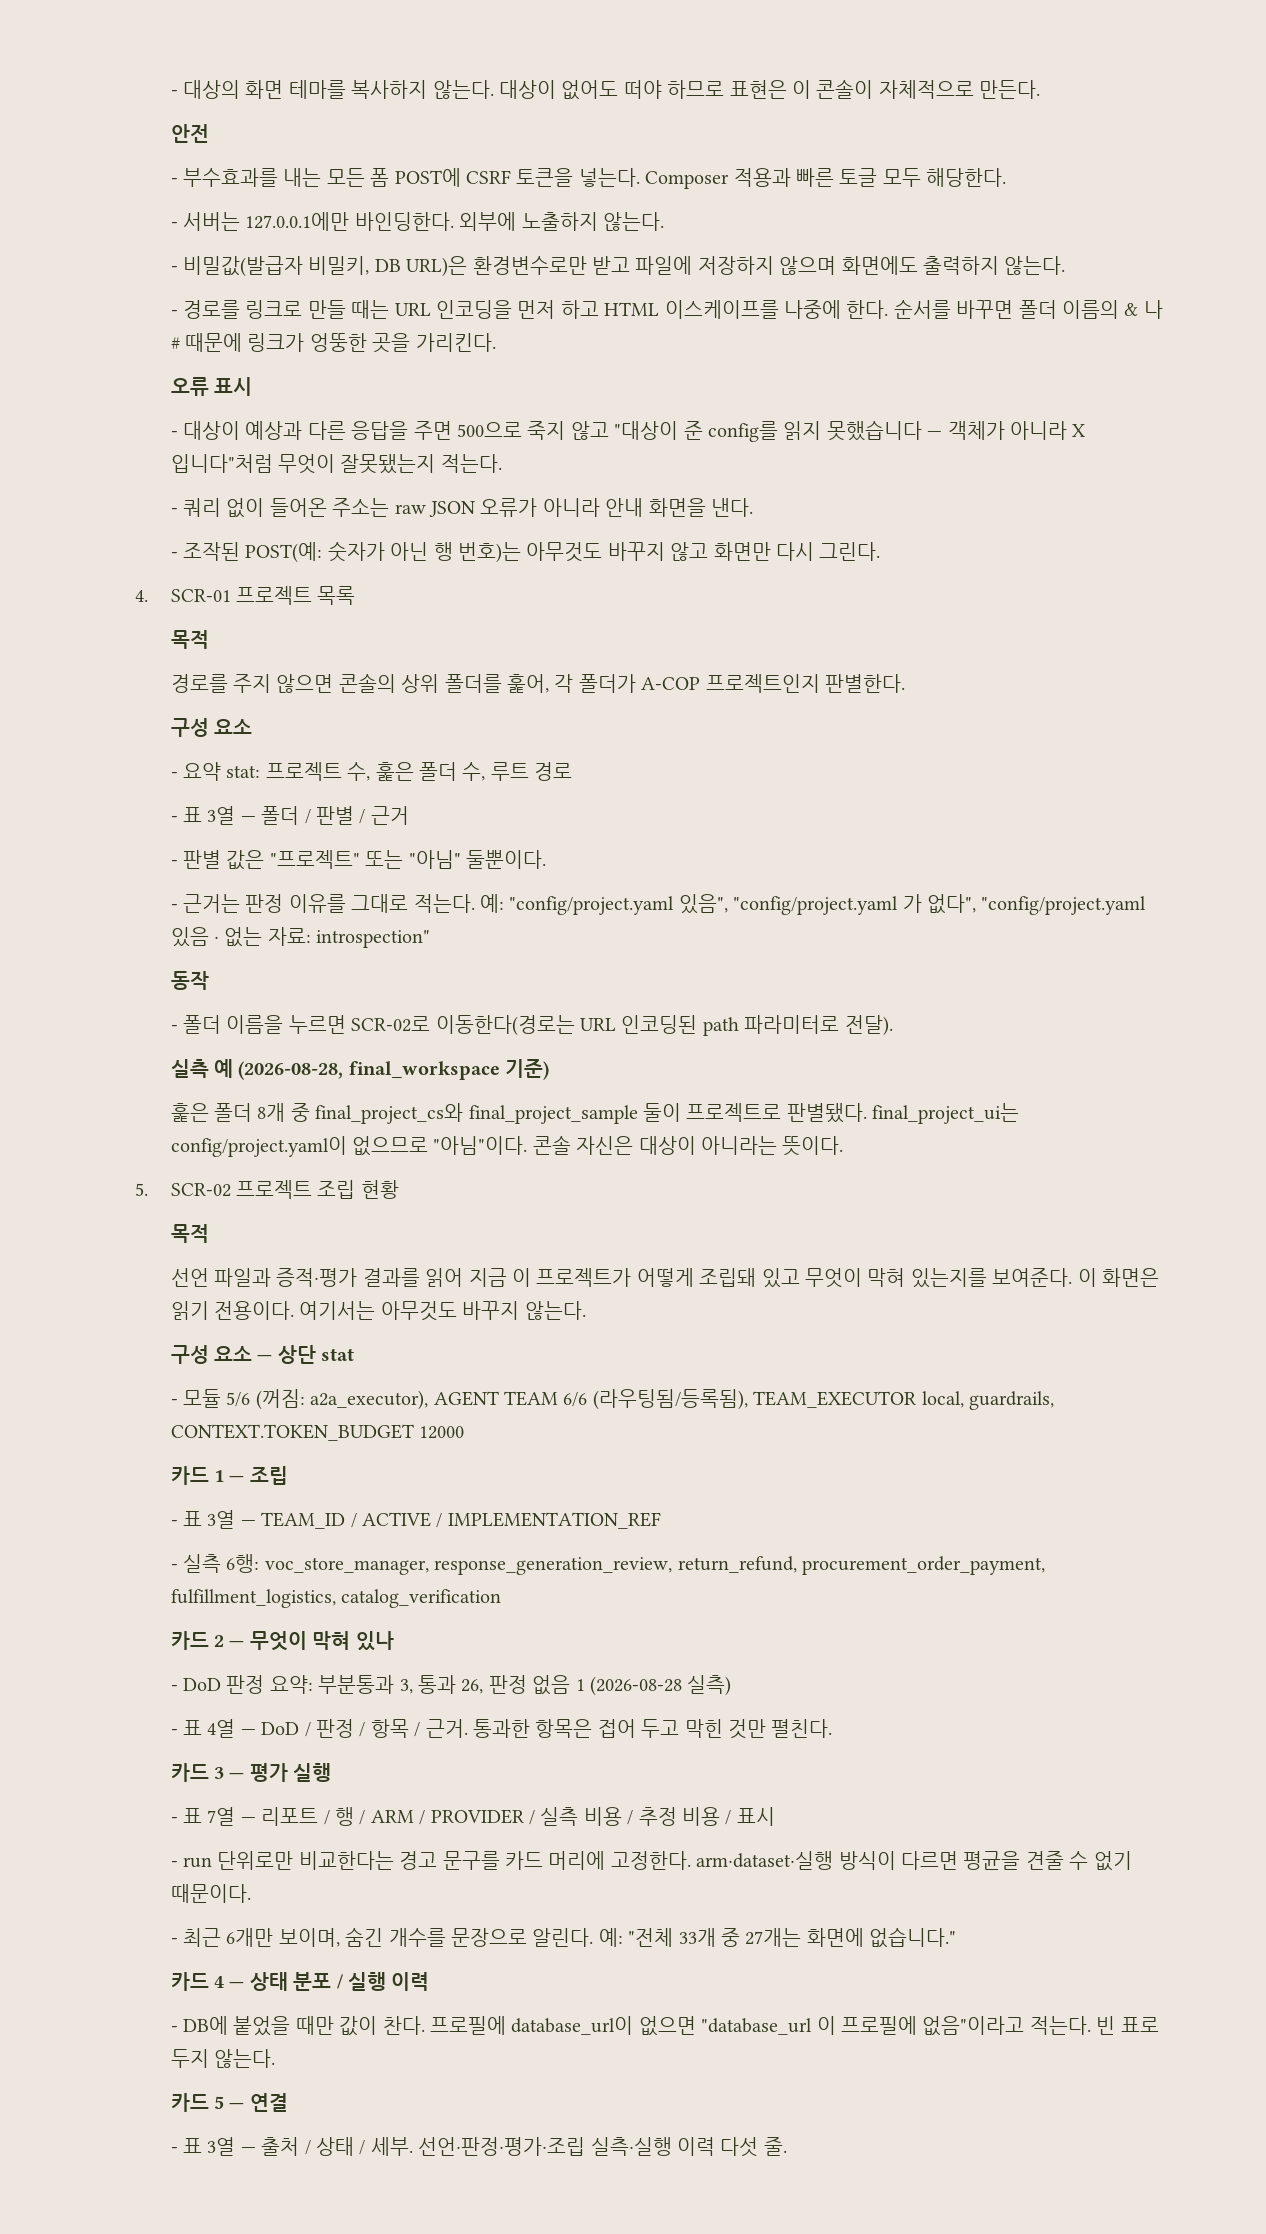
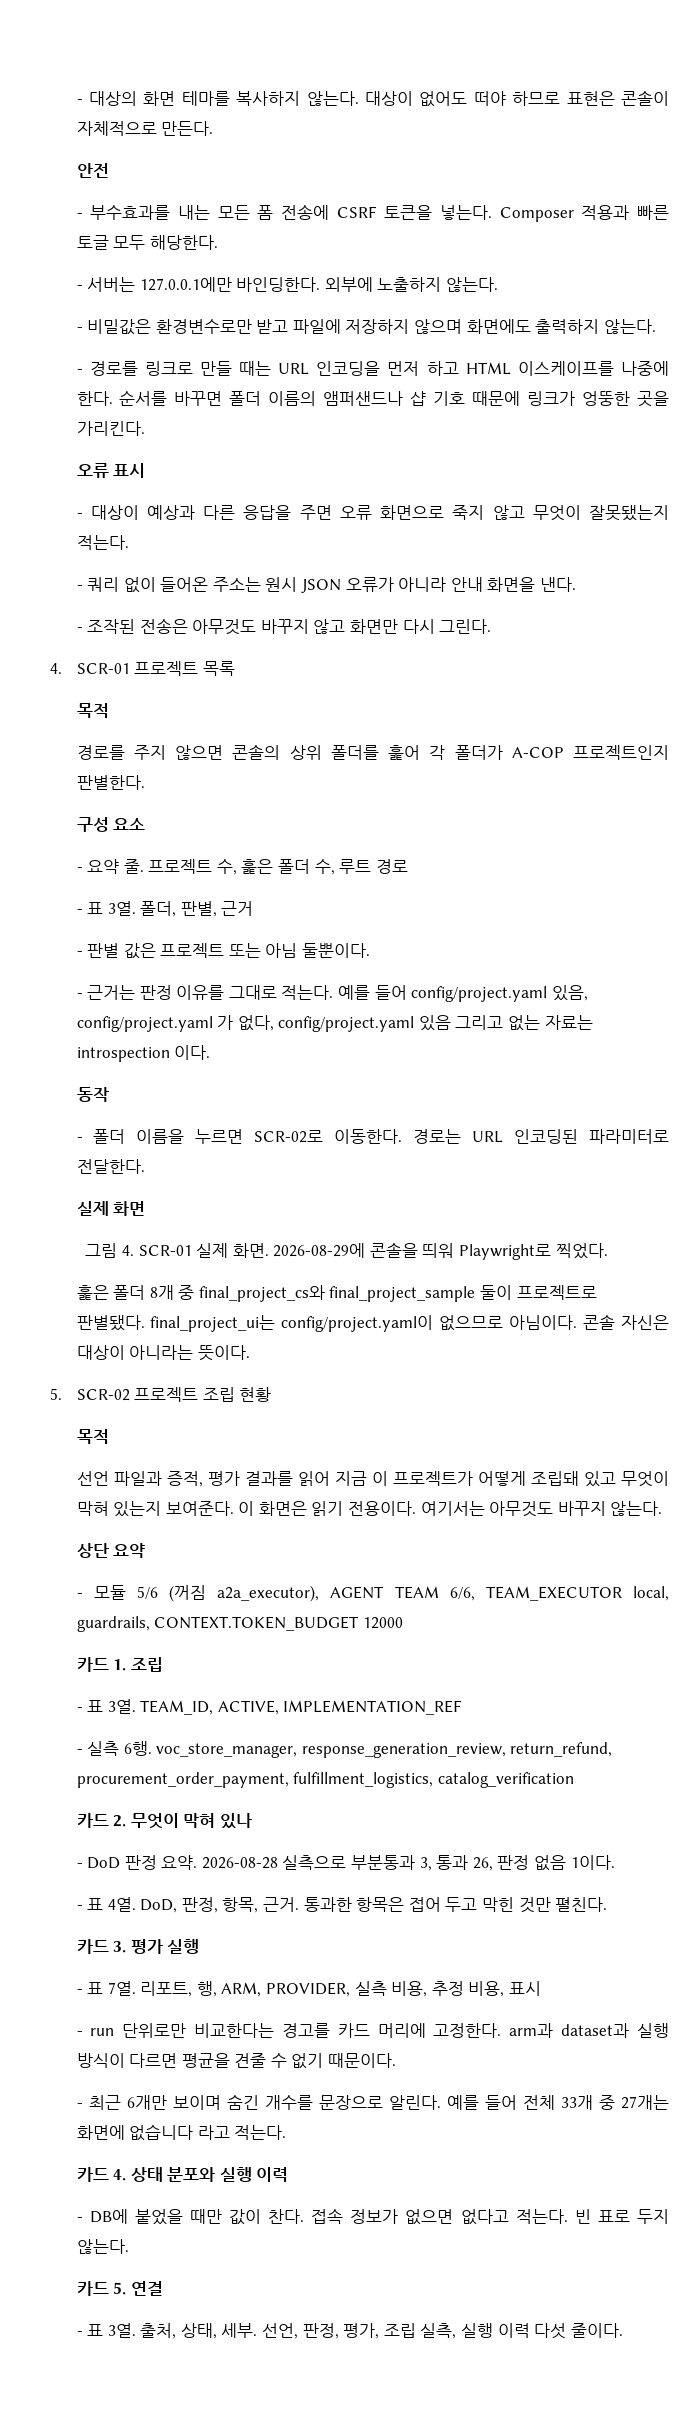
- 대상이 없어도 떠야 하므로 표현은 이 콘솔이 자체적으로 만든다.
+ 대상이 없어도 떠야 하므로 표현은 콘솔이 자체적으로 만든다.
- - 부수효과를 내는 모든 폼 POST에 CSRF 토큰을 넣는다.
+ - 부수효과를 내는 모든 폼 전송에 CSRF 토큰을 넣는다.
- - 비밀값(발급자 비밀키, DB URL)은 환경변수로만 받고 파일에 저장하지 않으며 화면에도 출력하지 않는다.
+ - 비밀값은 환경변수로만 받고 파일에 저장하지 않으며 화면에도 출력하지 않는다.
- 순서를 바꾸면 폴더 이름의 & 나 # 때문에 링크가 엉뚱한 곳을 가리킨다.
+ 순서를 바꾸면 폴더 이름의 앰퍼샌드나 샵 기호 때문에 링크가 엉뚱한 곳을 가리킨다.
- - 대상이 예상과 다른 응답을 주면 500으로 죽지 않고 "대상이 준 config를 읽지 못했습니다 — 객체가 아니라 X 입니다"처럼 무엇이 잘못됐는지 적는다.
+ - 대상이 예상과 다른 응답을 주면 오류 화면으로 죽지 않고 무엇이 잘못됐는지 적는다.
- - 쿼리 없이 들어온 주소는 raw JSON 오류가 아니라 안내 화면을 낸다.
+ - 쿼리 없이 들어온 주소는 원시 JSON 오류가 아니라 안내 화면을 낸다.
- - 조작된 POST(예: 숫자가 아닌 행 번호)는 아무것도 바꾸지 않고 화면만 다시 그린다.
+ - 조작된 전송은 아무것도 바꾸지 않고 화면만 다시 그린다.
- 경로를 주지 않으면 콘솔의 상위 폴더를 훑어, 각 폴더가 A-COP 프로젝트인지 판별한다.
+ 경로를 주지 않으면 콘솔의 상위 폴더를 훑어 각 폴더가 A-COP 프로젝트인지 판별한다.
- - 요약 stat: 프로젝트 수, 훑은 폴더 수, 루트 경로
+ - 요약 줄. 프로젝트 수, 훑은 폴더 수, 루트 경로
- - 표 3열 — 폴더 / 판별 / 근거
+ - 표 3열. 폴더, 판별, 근거
- - 판별 값은 "프로젝트" 또는 "아님" 둘뿐이다.
+ - 판별 값은 프로젝트 또는 아님 둘뿐이다.
- 예: "config/project.yaml 있음", "config/project.yaml 가 없다", "config/project.yaml 있음 · 없는 자료: introspection"
+ 예를 들어 config/project.yaml 있음, config/project.yaml 가 없다, config/project.yaml 있음 그리고 없는 자료는 introspection 이다.
- - 폴더 이름을 누르면 SCR-02로 이동한다(경로는 URL 인코딩된 path 파라미터로 전달).
- 실측 예 (2026-08-28, final_workspace 기준)
+ - 폴더 이름을 누르면 SCR-02로 이동한다. 경로는 URL 인코딩된 파라미터로 전달한다.
+ 실제 화면
+ 그림 4. SCR-01 실제 화면. 2026-08-29에 콘솔을 띄워 Playwright로 찍었다.
- 훑은 폴더 8개 중 final_project_cs와 final_project_sample 둘이 프로젝트로 판별됐다. final_project_ui는 config/project.yaml이 없으므로 "아님"이다.
+ 훑은 폴더 8개 중 final_project_cs와 final_project_sample 둘이 프로젝트로 판별됐다. final_project_ui는 config/project.yaml이 없으므로 아님이다.
- 선언 파일과 증적·평가 결과를 읽어 지금 이 프로젝트가 어떻게 조립돼 있고 무엇이 막혀 있는지를 보여준다.
+ 선언 파일과 증적, 평가 결과를 읽어 지금 이 프로젝트가 어떻게 조립돼 있고 무엇이 막혀 있는지 보여준다.
- 구성 요소 — 상단 stat
+ 상단 요약
- - 모듈 5/6 (꺼짐: a2a_executor), AGENT TEAM 6/6 (라우팅됨/등록됨), TEAM_EXECUTOR local, guardrails, CONTEXT.TOKEN_BUDGET 12000
+ - 모듈 5/6 (꺼짐 a2a_executor), AGENT TEAM 6/6, TEAM_EXECUTOR local, guardrails, CONTEXT.TOKEN_BUDGET 12000
- 카드 1 — 조립
+ 카드 1. 조립
- - 표 3열 — TEAM_ID / ACTIVE / IMPLEMENTATION_REF
+ - 표 3열. TEAM_ID, ACTIVE, IMPLEMENTATION_REF
- - 실측 6행: voc_store_manager, response_generation_review, return_refund, procurement_order_payment, fulfillment_logistics, catalog_verification
+ - 실측 6행. voc_store_manager, response_generation_review, return_refund, procurement_order_payment, fulfillment_logistics, catalog_verification
- 카드 2 — 무엇이 막혀 있나
+ 카드 2. 무엇이 막혀 있나
- - DoD 판정 요약: 부분통과 3, 통과 26, 판정 없음 1 (2026-08-28 실측)
- - 표 4열 — DoD / 판정 / 항목 / 근거.
+ - DoD 판정 요약. 2026-08-28 실측으로 부분통과 3, 통과 26, 판정 없음 1이다.
+ - 표 4열. DoD, 판정, 항목, 근거.
- 카드 3 — 평가 실행
+ 카드 3. 평가 실행
- - 표 7열 — 리포트 / 행 / ARM / PROVIDER / 실측 비용 / 추정 비용 / 표시
+ - 표 7열. 리포트, 행, ARM, PROVIDER, 실측 비용, 추정 비용, 표시
- - run 단위로만 비교한다는 경고 문구를 카드 머리에 고정한다. arm·dataset·실행 방식이 다르면 평균을 견줄 수 없기 때문이다.
+ - run 단위로만 비교한다는 경고를 카드 머리에 고정한다. arm과 dataset과 실행 방식이 다르면 평균을 견줄 수 없기 때문이다.
- - 최근 6개만 보이며, 숨긴 개수를 문장으로 알린다.
+ - 최근 6개만 보이며 숨긴 개수를 문장으로 알린다.
- 예: "전체 33개 중 27개는 화면에 없습니다."
- 카드 4 — 상태 분포 / 실행 이력
+ 예를 들어 전체 33개 중 27개는 화면에 없습니다 라고 적는다.
+ 카드 4. 상태 분포와 실행 이력
- 프로필에 database_url이 없으면 "database_url 이 프로필에 없음"이라고 적는다.
+ 접속 정보가 없으면 없다고 적는다.
- 카드 5 — 연결
+ 카드 5. 연결
- - 표 3열 — 출처 / 상태 / 세부. 선언·판정·평가·조립 실측·실행 이력 다섯 줄.
+ - 표 3열. 출처, 상태, 세부. 선언, 판정, 평가, 조립 실측, 실행 이력 다섯 줄이다.

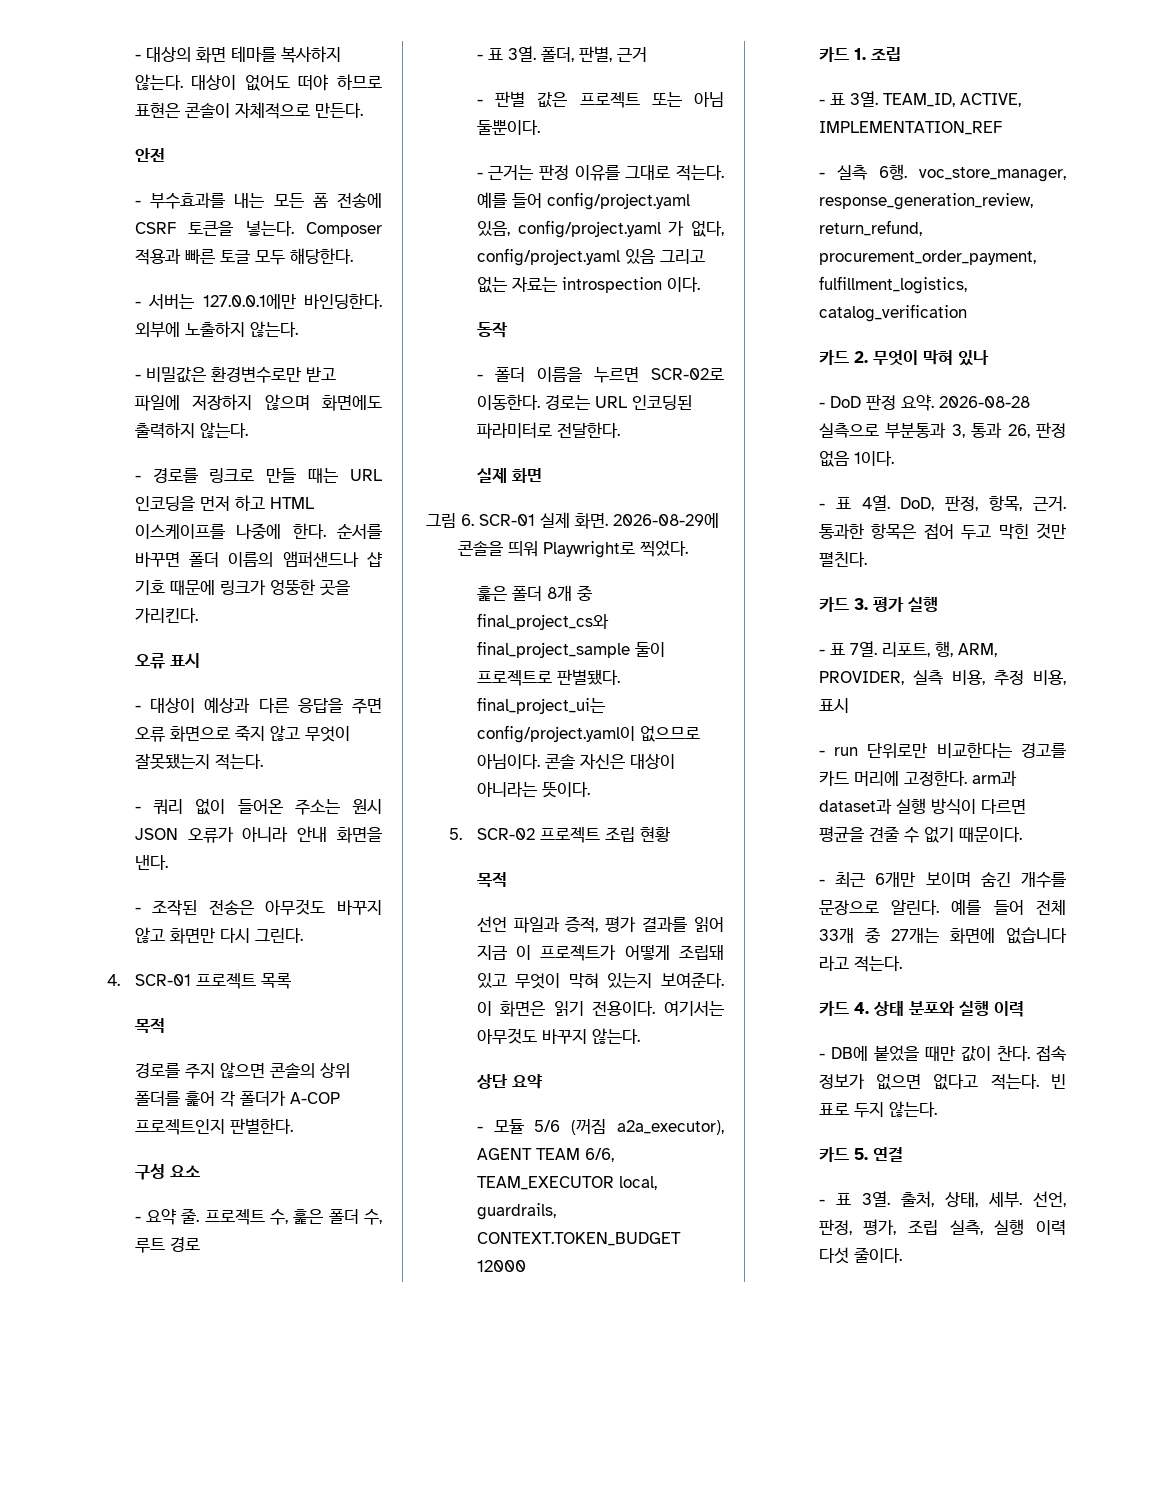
- 그림 4. SCR-01 실제 화면.
+ 그림 6. SCR-01 실제 화면.

